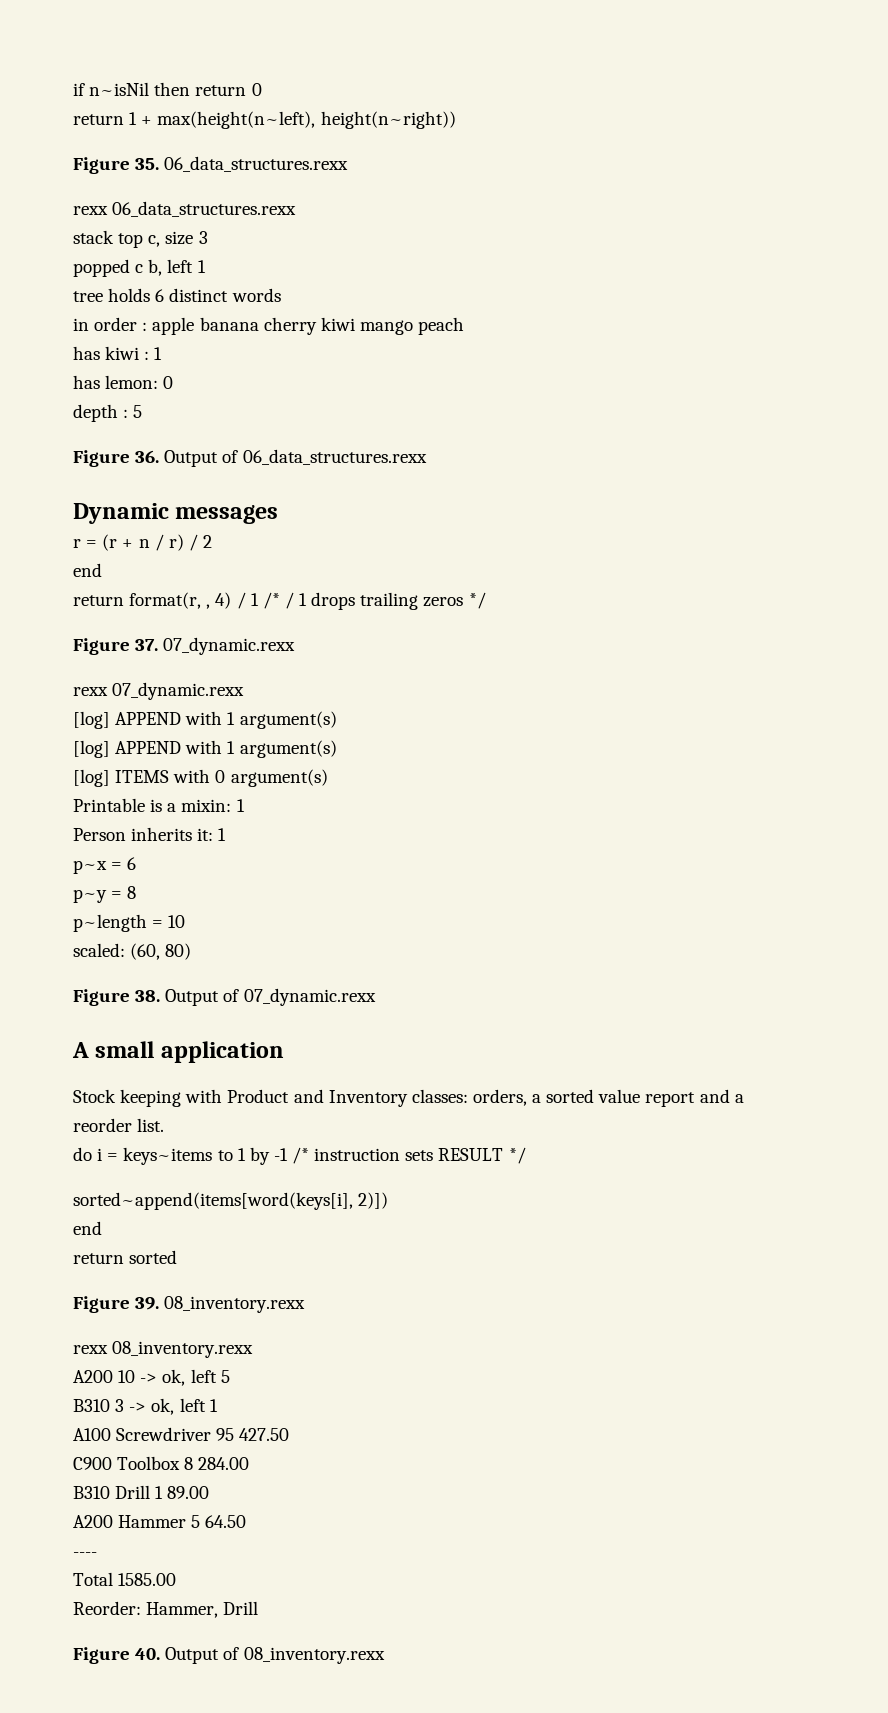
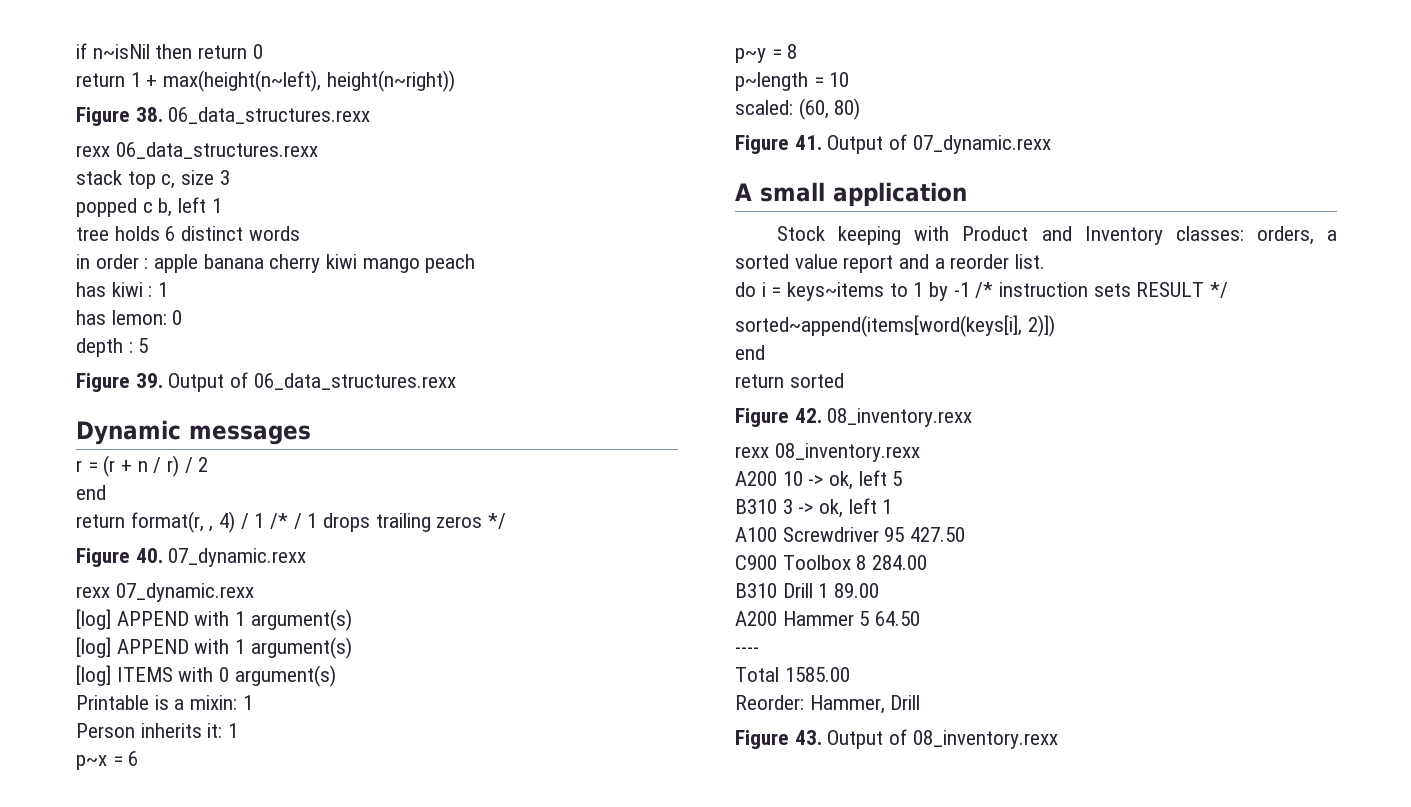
- Figure 35. 06_data_structures.rexx
+ Figure 38. 06_data_structures.rexx
- Figure 36. Output of 06_data_structures.rexx
+ Figure 39. Output of 06_data_structures.rexx
- Figure 37. 07_dynamic.rexx
+ Figure 40. 07_dynamic.rexx
- Figure 38. Output of 07_dynamic.rexx
+ Figure 41. Output of 07_dynamic.rexx
- Figure 39. 08_inventory.rexx
+ Figure 42. 08_inventory.rexx
- Figure 40. Output of 08_inventory.rexx
+ Figure 43. Output of 08_inventory.rexx

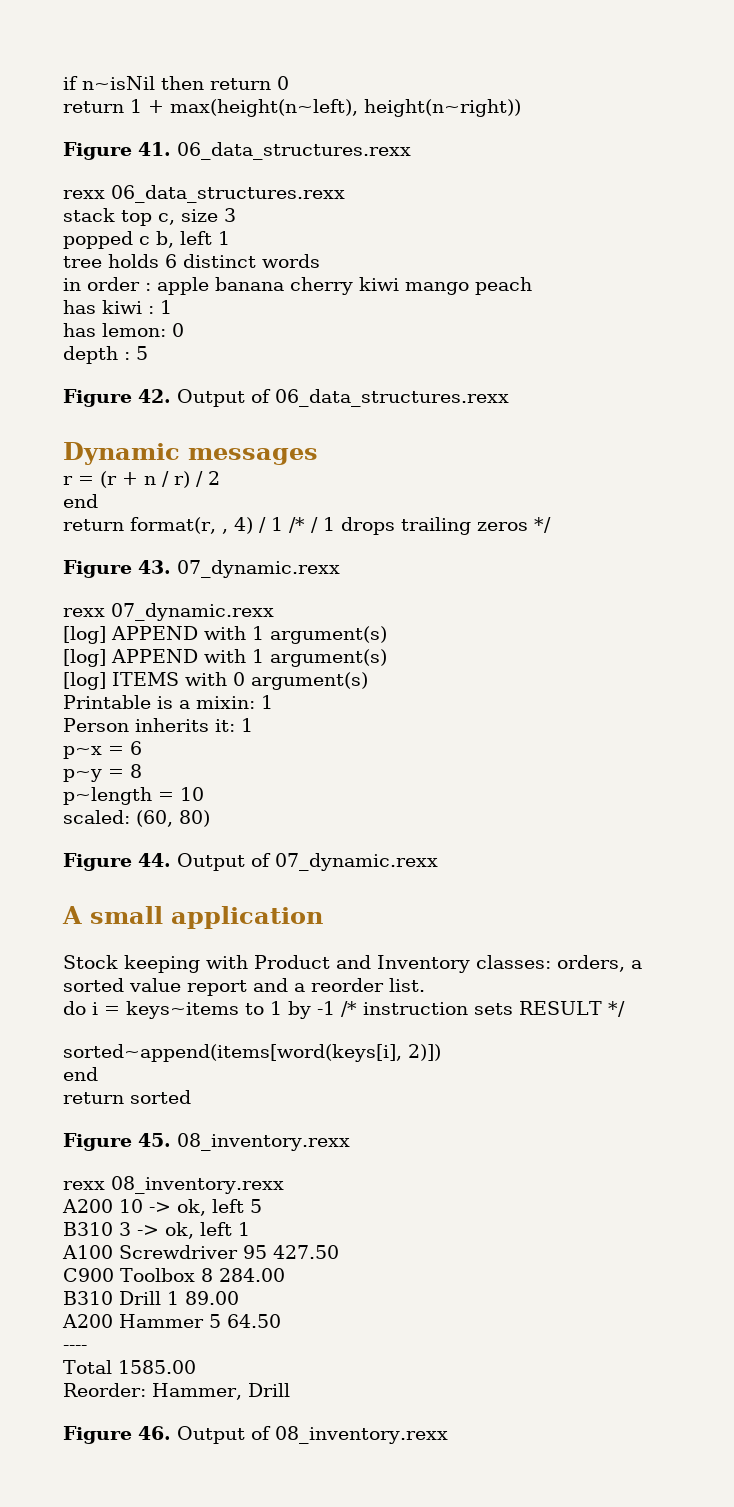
- Figure 38. 06_data_structures.rexx
+ Figure 41. 06_data_structures.rexx
- Figure 39. Output of 06_data_structures.rexx
+ Figure 42. Output of 06_data_structures.rexx
- Figure 40. 07_dynamic.rexx
+ Figure 43. 07_dynamic.rexx
- Figure 41. Output of 07_dynamic.rexx
+ Figure 44. Output of 07_dynamic.rexx
- Figure 42. 08_inventory.rexx
+ Figure 45. 08_inventory.rexx
- Figure 43. Output of 08_inventory.rexx
+ Figure 46. Output of 08_inventory.rexx

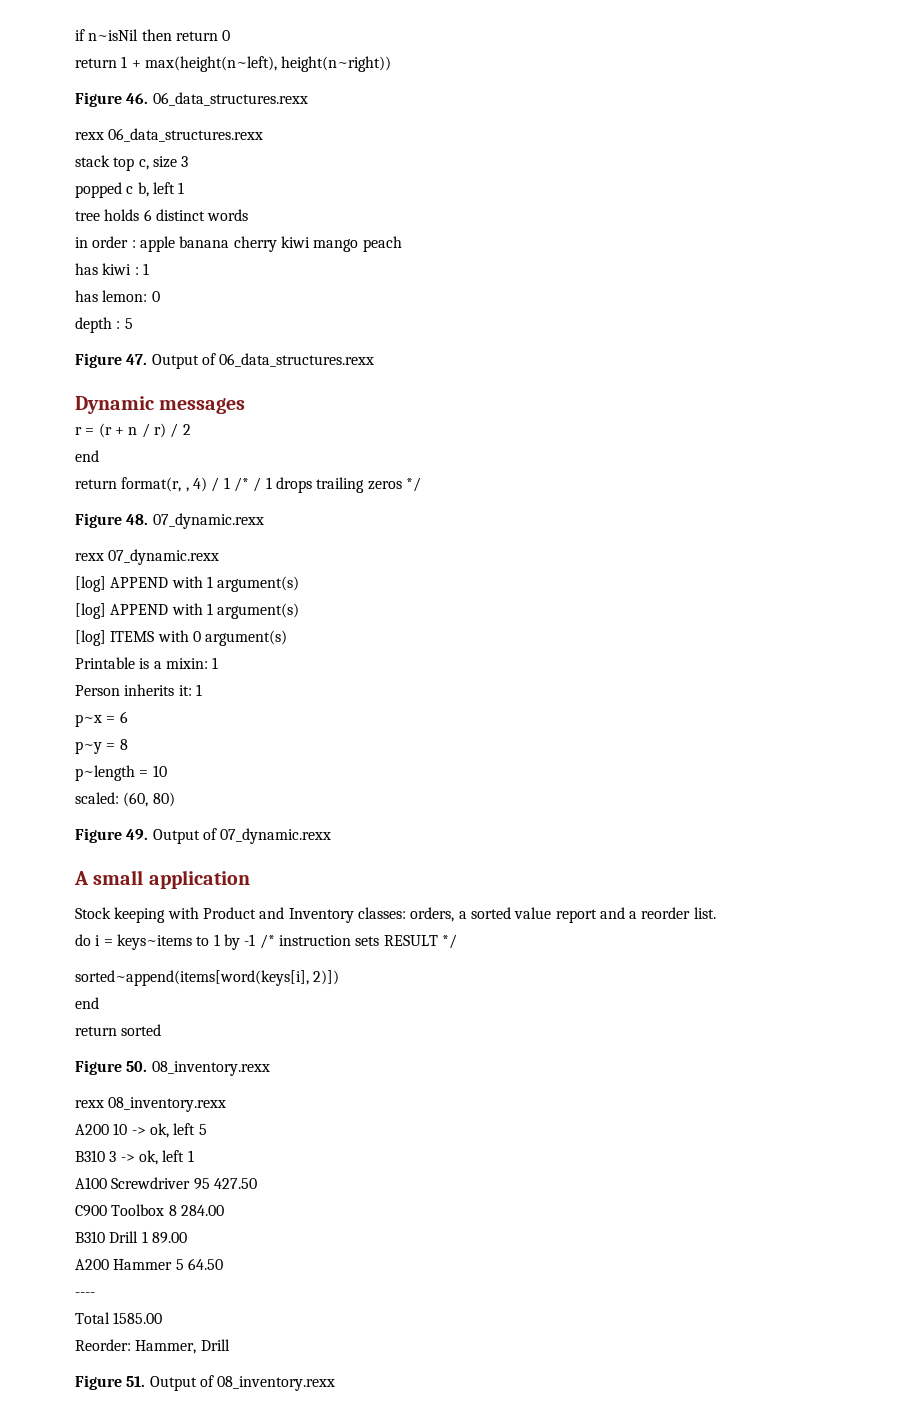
- Figure 41. 06_data_structures.rexx
+ Figure 46. 06_data_structures.rexx
- Figure 42. Output of 06_data_structures.rexx
+ Figure 47. Output of 06_data_structures.rexx
- Figure 43. 07_dynamic.rexx
+ Figure 48. 07_dynamic.rexx
- Figure 44. Output of 07_dynamic.rexx
+ Figure 49. Output of 07_dynamic.rexx
- Figure 45. 08_inventory.rexx
+ Figure 50. 08_inventory.rexx
- Figure 46. Output of 08_inventory.rexx
+ Figure 51. Output of 08_inventory.rexx

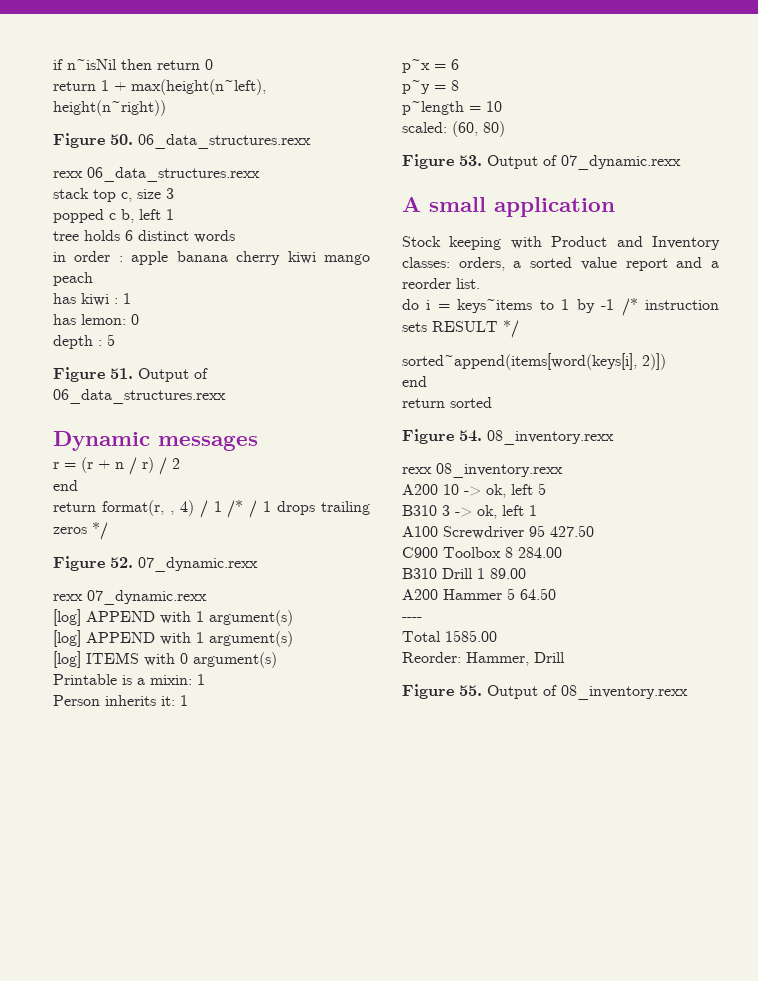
- Figure 46. 06_data_structures.rexx
+ Figure 50. 06_data_structures.rexx
- Figure 47. Output of 06_data_structures.rexx
+ Figure 51. Output of 06_data_structures.rexx
- Figure 48. 07_dynamic.rexx
+ Figure 52. 07_dynamic.rexx
- Figure 49. Output of 07_dynamic.rexx
+ Figure 53. Output of 07_dynamic.rexx
- Figure 50. 08_inventory.rexx
+ Figure 54. 08_inventory.rexx
- Figure 51. Output of 08_inventory.rexx
+ Figure 55. Output of 08_inventory.rexx

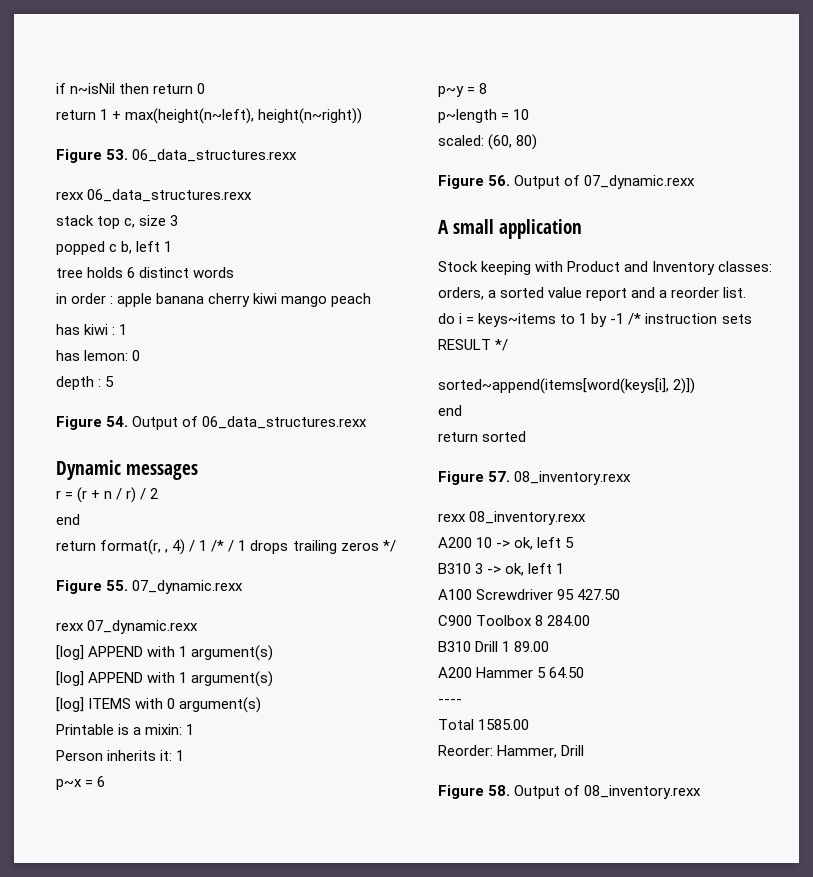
- Figure 50. 06_data_structures.rexx
+ Figure 53. 06_data_structures.rexx
- Figure 51. Output of 06_data_structures.rexx
+ Figure 54. Output of 06_data_structures.rexx
- Figure 52. 07_dynamic.rexx
+ Figure 55. 07_dynamic.rexx
- Figure 53. Output of 07_dynamic.rexx
+ Figure 56. Output of 07_dynamic.rexx
- Figure 54. 08_inventory.rexx
+ Figure 57. 08_inventory.rexx
- Figure 55. Output of 08_inventory.rexx
+ Figure 58. Output of 08_inventory.rexx

